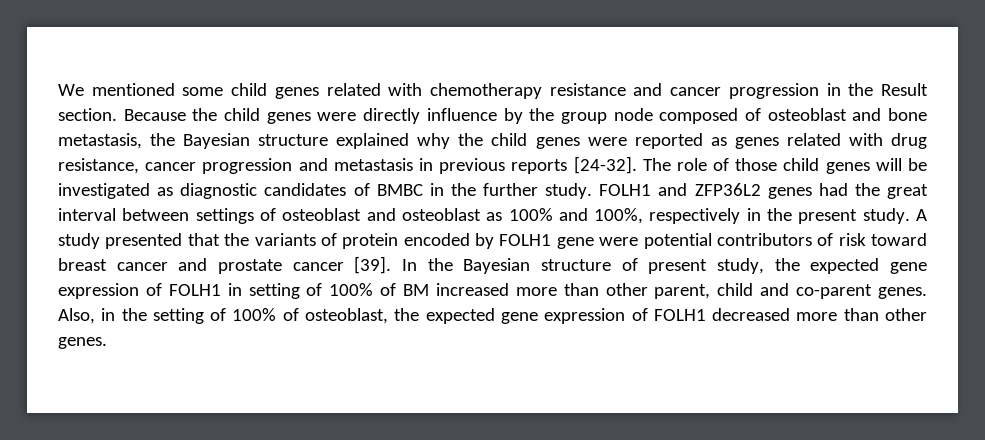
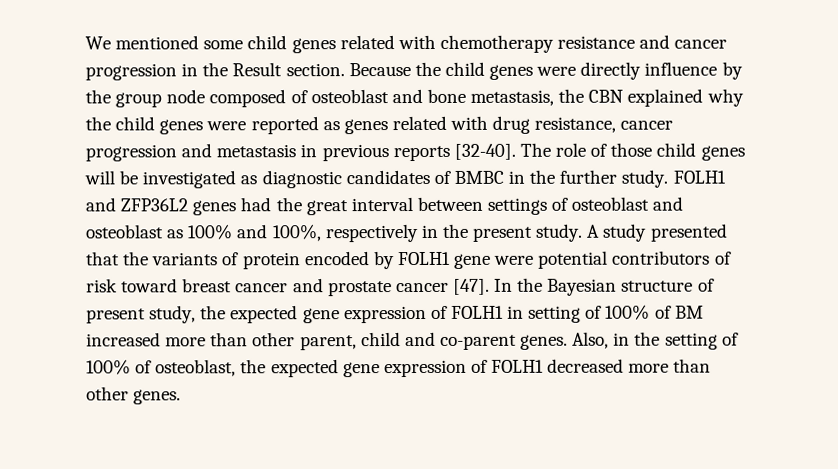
- Because the child genes were directly influence by the group node composed of osteoblast and bone metastasis, the Bayesian structure explained why the child genes were reported as genes related with drug resistance, cancer progression and metastasis in previous reports [24-32].
+ Because the child genes were directly influence by the group node composed of osteoblast and bone metastasis, the CBN explained why the child genes were reported as genes related with drug resistance, cancer progression and metastasis in previous reports [32-40].
- A study presented that the variants of protein encoded by FOLH1 gene were potential contributors of risk toward breast cancer and prostate cancer [39].
+ A study presented that the variants of protein encoded by FOLH1 gene were potential contributors of risk toward breast cancer and prostate cancer [47].

